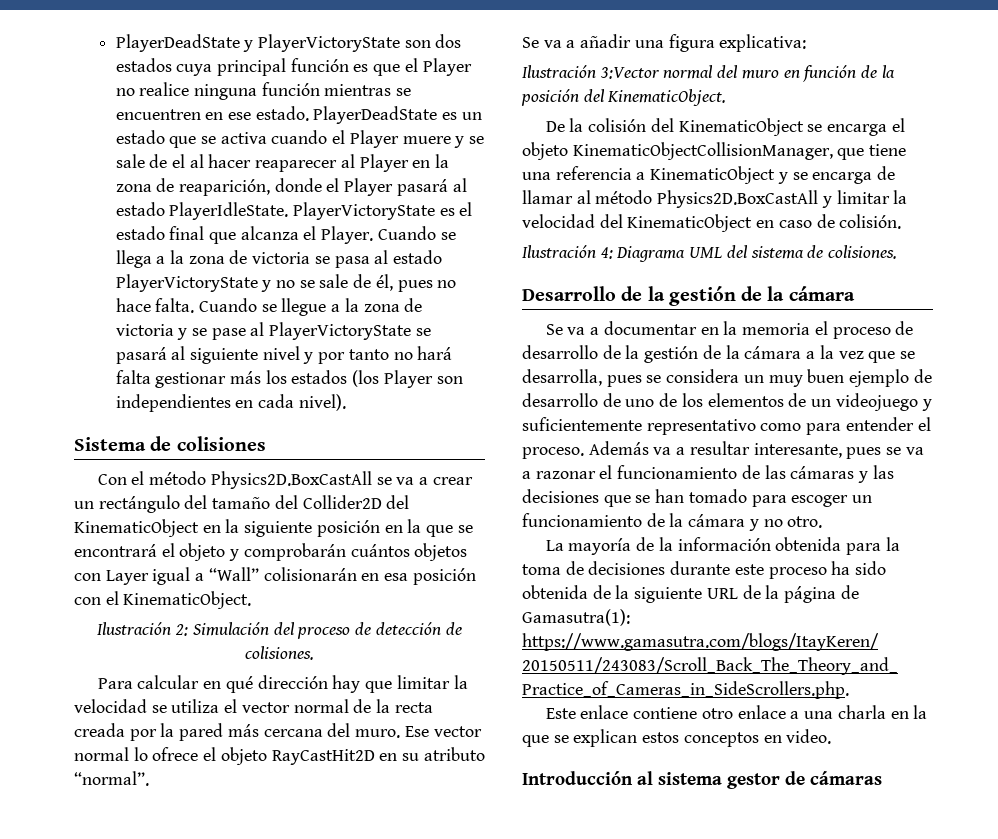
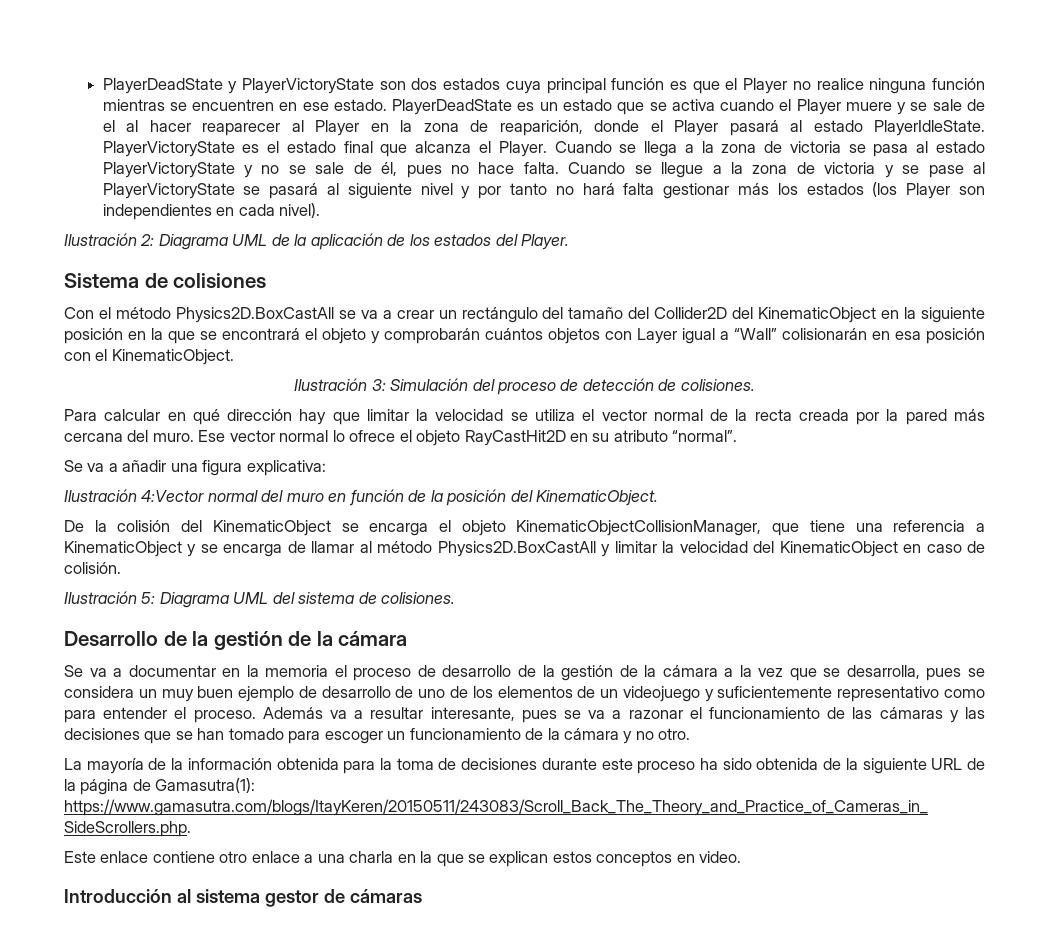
+ Ilustración 2: Diagrama UML de la aplicación de los estados del Player.
- Ilustración 2: Simulación del proceso de detección de colisiones.
+ Ilustración 3: Simulación del proceso de detección de colisiones.
- Ilustración 3:Vector normal del muro en función de la posición del KinematicObject.
+ Ilustración 4:Vector normal del muro en función de la posición del KinematicObject.
- Ilustración 4: Diagrama UML del sistema de colisiones.
+ Ilustración 5: Diagrama UML del sistema de colisiones.

